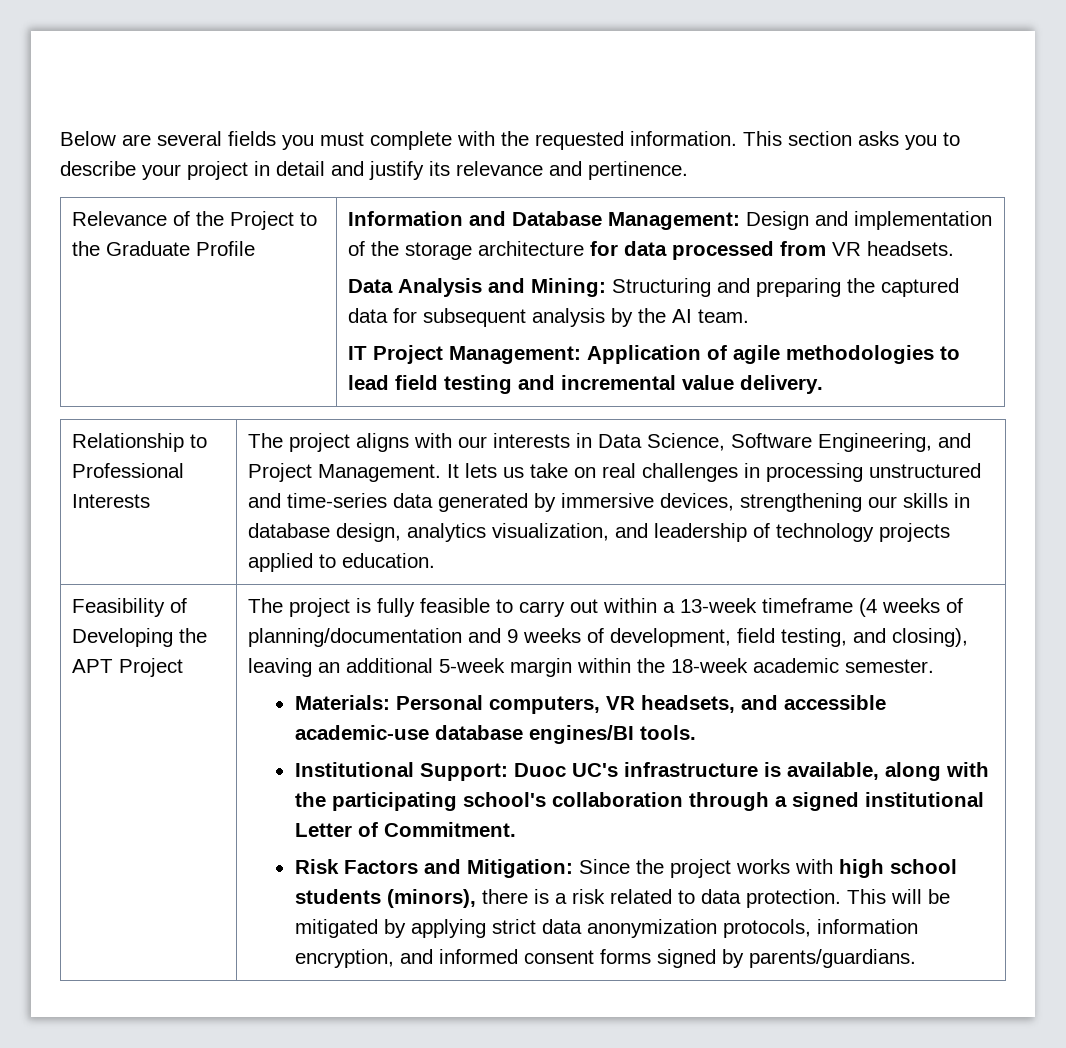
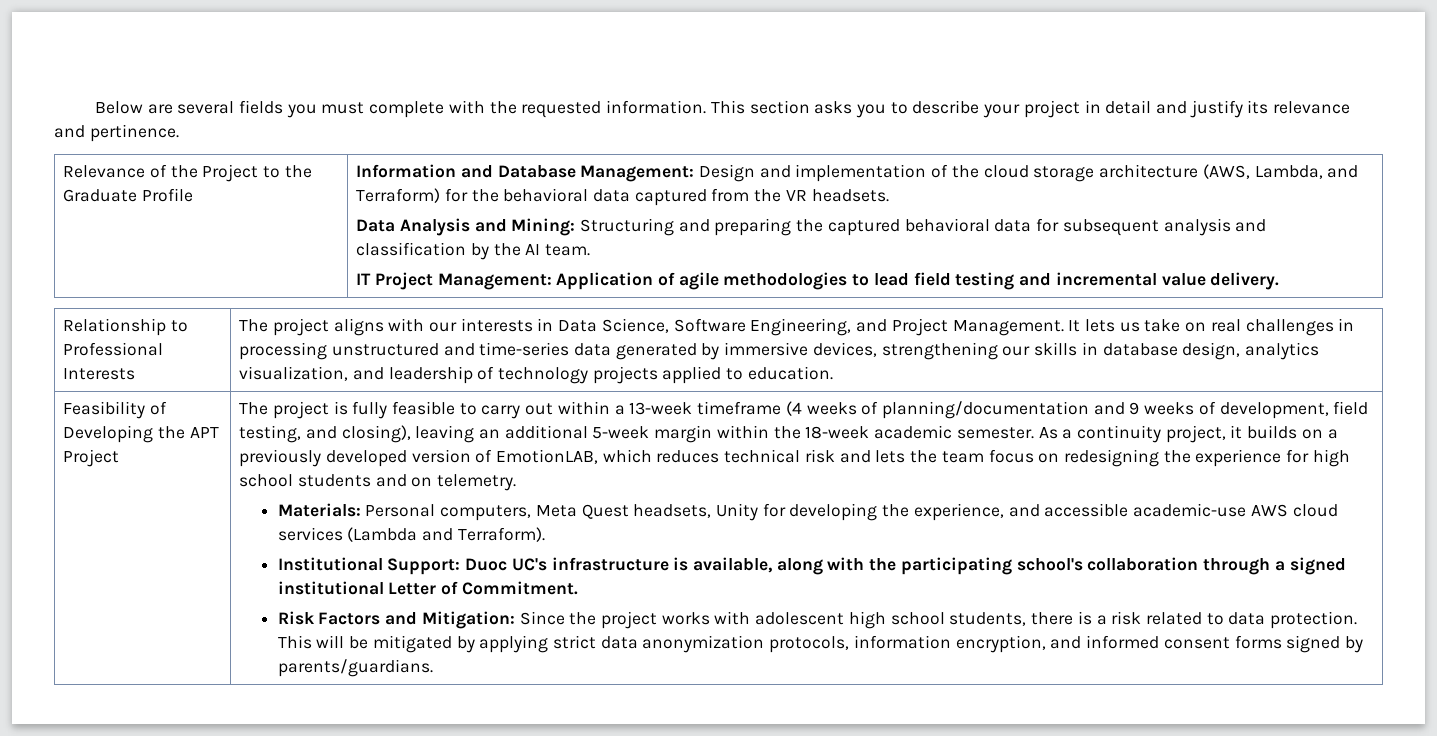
- Information and Database Management: Design and implementation of the storage architecture for data processed from VR headsets.
+ Information and Database Management: Design and implementation of the cloud storage architecture (AWS, Lambda, and Terraform) for the behavioral data captured from the VR headsets.
- Data Analysis and Mining: Structuring and preparing the captured data for subsequent analysis by the AI team.
+ Data Analysis and Mining: Structuring and preparing the captured behavioral data for subsequent analysis and classification by the AI team.
- The project is fully feasible to carry out within a 13-week timeframe (4 weeks of planning/documentation and 9 weeks of development, field testing, and closing), leaving an additional 5-week margin within the 18-week academic semester.
- Materials: Personal computers, VR headsets, and accessible academic-use database engines/BI tools.
+ The project is fully feasible to carry out within a 13-week timeframe (4 weeks of planning/documentation and 9 weeks of development, field testing, and closing), leaving an additional 5-week margin within the 18-week academic semester. As a continuity project, it builds on a previously developed version of EmotionLAB, which reduces technical risk and lets the team focus on redesigning the experience for high school students and on telemetry.
+ Materials: Personal computers, Meta Quest headsets, Unity for developing the experience, and accessible academic-use AWS cloud services (Lambda and Terraform).
- Risk Factors and Mitigation: Since the project works with high school students (minors), there is a risk related to data protection.
+ Risk Factors and Mitigation: Since the project works with adolescent high school students, there is a risk related to data protection.

